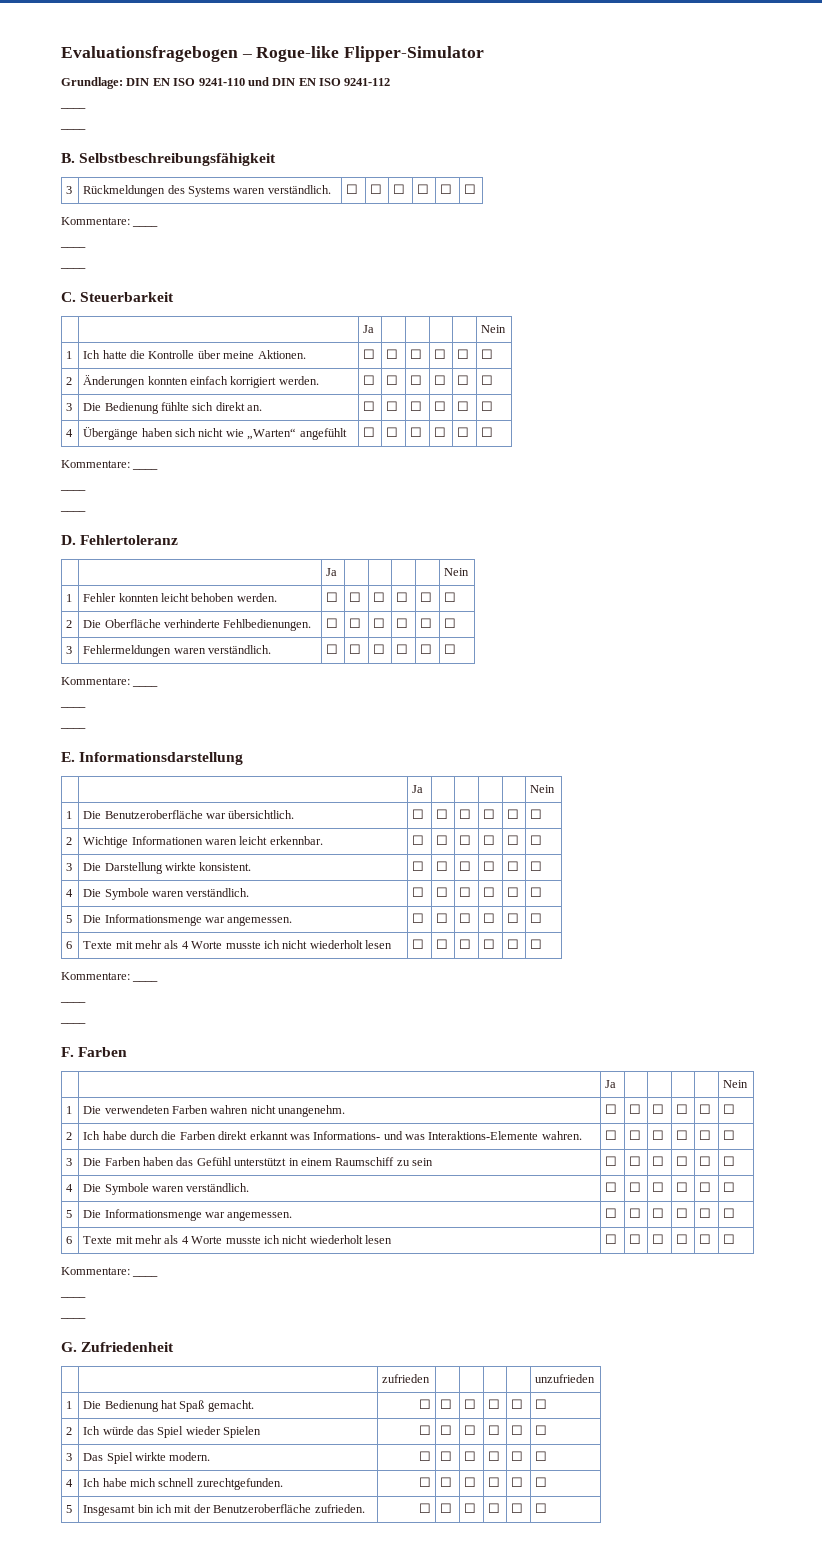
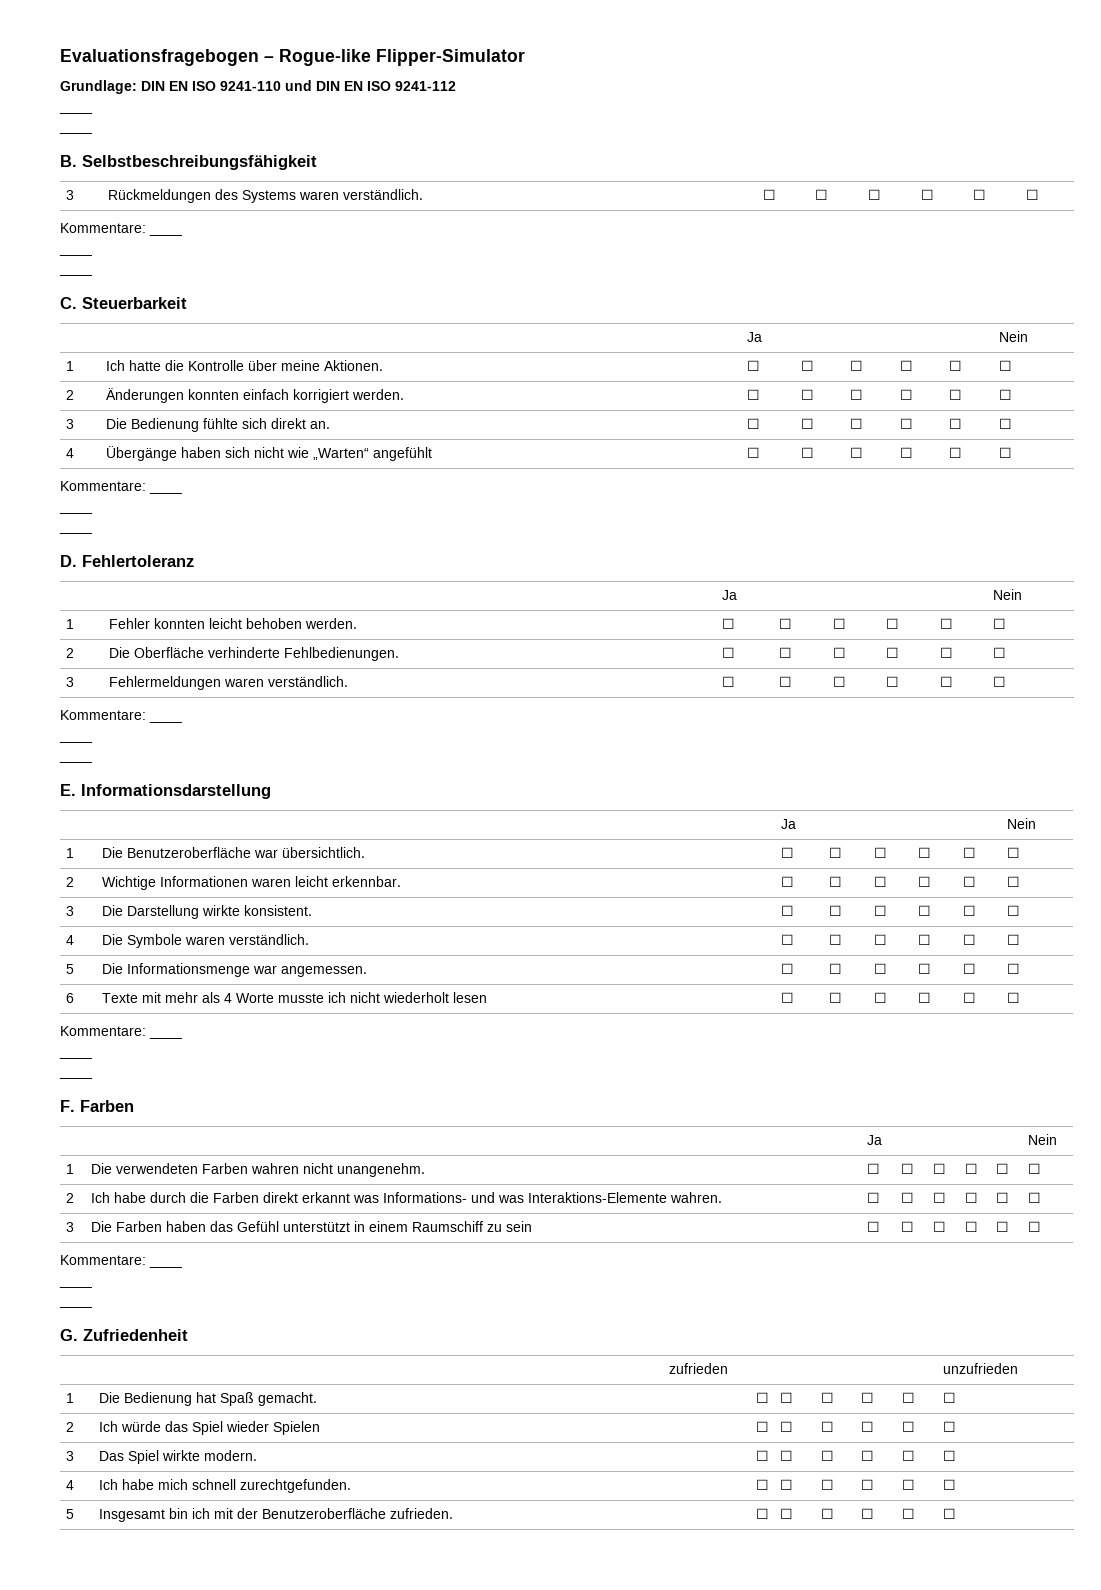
  3 | Die Farben haben das Gefühl unterstützt in einem Raumschiff zu sein | ☐ | ☐ | ☐ | ☐ | ☐ | ☐
- 4 | Die Symbole waren verständlich. | ☐ | ☐ | ☐ | ☐ | ☐ | ☐
- 5 | Die Informationsmenge war angemessen. | ☐ | ☐ | ☐ | ☐ | ☐ | ☐
- 6 | Texte mit mehr als 4 Worte musste ich nicht wiederholt lesen | ☐ | ☐ | ☐ | ☐ | ☐ | ☐

